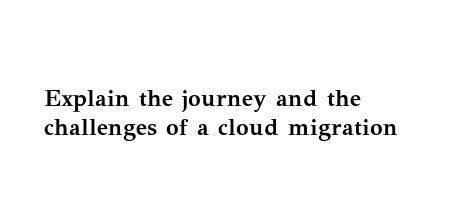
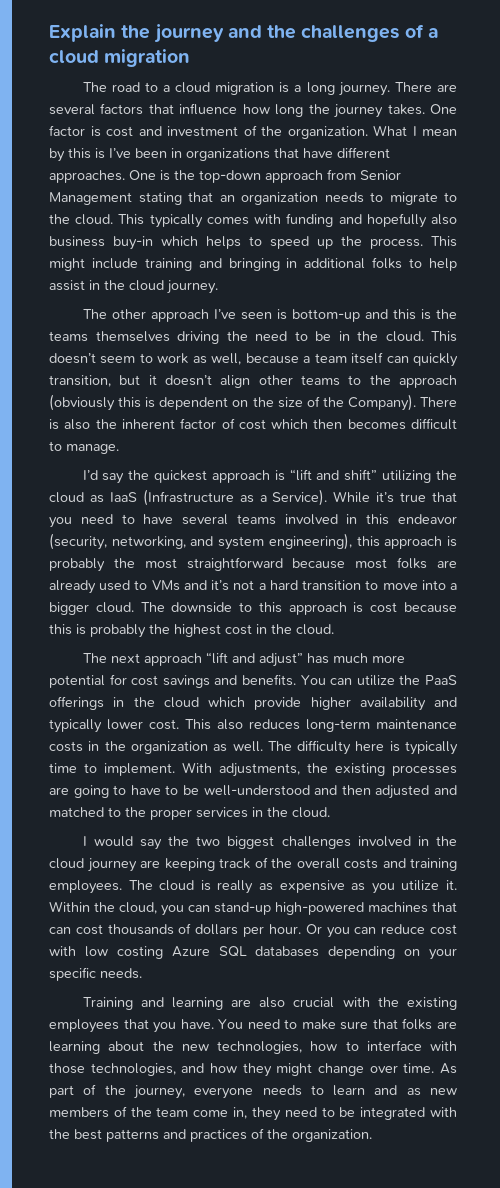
+ The road to a cloud migration is a long journey. There are several factors that influence how long the journey takes. One factor is cost and investment of the organization. What I mean by this is I’ve been in organizations that have different approaches. One is the top-down approach from Senior Management stating that an organization needs to migrate to the cloud. This typically comes with funding and hopefully also business buy-in which helps to speed up the process. This might include training and bringing in additional folks to help assist in the cloud journey.
+ The other approach I’ve seen is bottom-up and this is the teams themselves driving the need to be in the cloud. This doesn’t seem to work as well, because a team itself can quickly transition, but it doesn’t align other teams to the approach (obviously this is dependent on the size of the Company). There is also the inherent factor of cost which then becomes difficult to manage.
+ I’d say the quickest approach is “lift and shift” utilizing the cloud as IaaS (Infrastructure as a Service). While it’s true that you need to have several teams involved in this endeavor (security, networking, and system engineering), this approach is probably the most straightforward because most folks are already used to VMs and it’s not a hard transition to move into a bigger cloud. The downside to this approach is cost because this is probably the highest cost in the cloud.
+ The next approach “lift and adjust” has much more potential for cost savings and benefits. You can utilize the PaaS offerings in the cloud which provide higher availability and typically lower cost. This also reduces long-term maintenance costs in the organization as well. The difficulty here is typically time to implement. With adjustments, the existing processes are going to have to be well-understood and then adjusted and matched to the proper services in the cloud.
+ I would say the two biggest challenges involved in the cloud journey are keeping track of the overall costs and training employees. The cloud is really as expensive as you utilize it. Within the cloud, you can stand-up high-powered machines that can cost thousands of dollars per hour. Or you can reduce cost with low costing Azure SQL databases depending on your specific needs.
+ Training and learning are also crucial with the existing employees that you have. You need to make sure that folks are learning about the new technologies, how to interface with those technologies, and how they might change over time. As part of the journey, everyone needs to learn and as new members of the team come in, they need to be integrated with the best patterns and practices of the organization.

